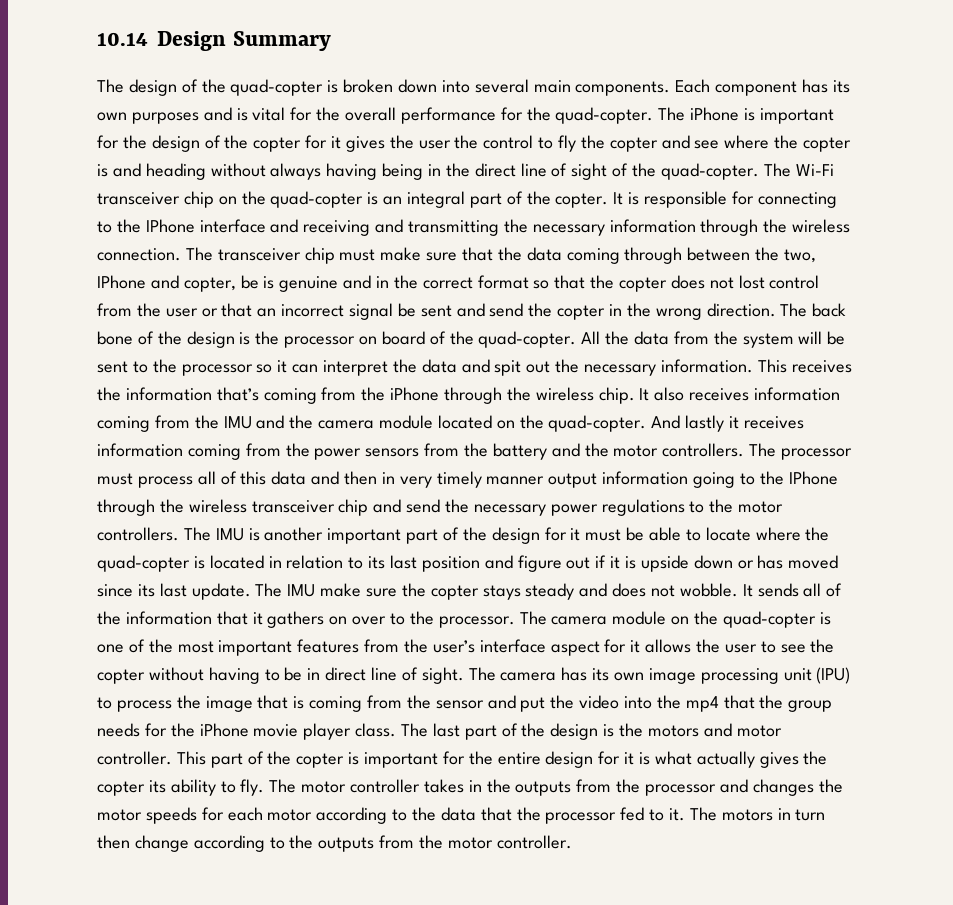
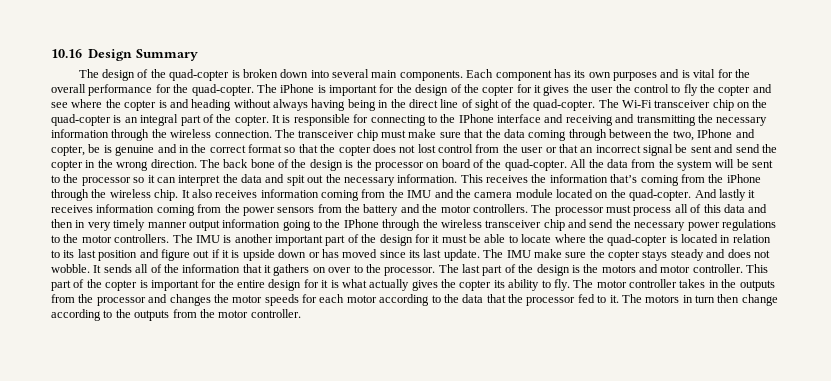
- 10.14 Design Summary
+ 10.16 Design Summary
- The camera module on the quad-copter is one of the most important features from the user’s interface aspect for it allows the user to see the copter without having to be in direct line of sight. The camera has its own image processing unit (IPU) to process the image that is coming from the sensor and put the video into the mp4 that the group needs for the iPhone movie player class. The last part of the design is the motors and motor controller.
+ The last part of the design is the motors and motor controller.

